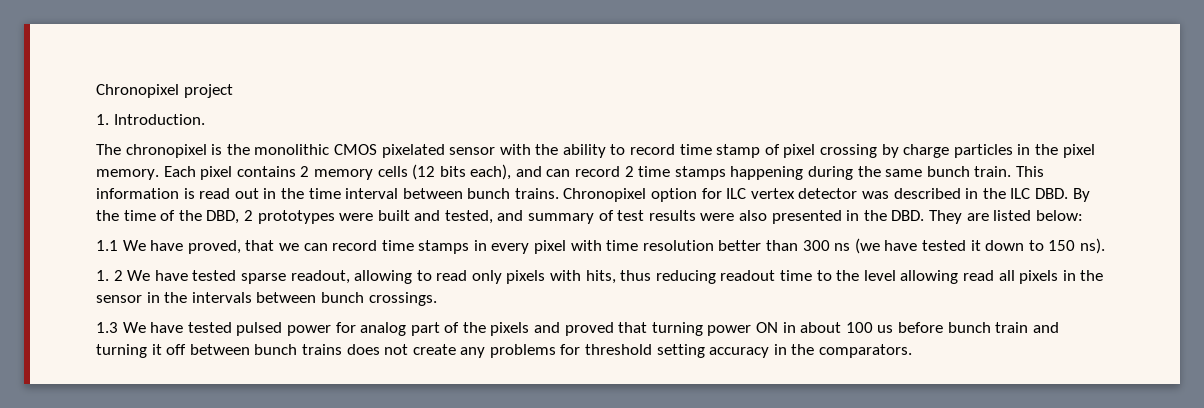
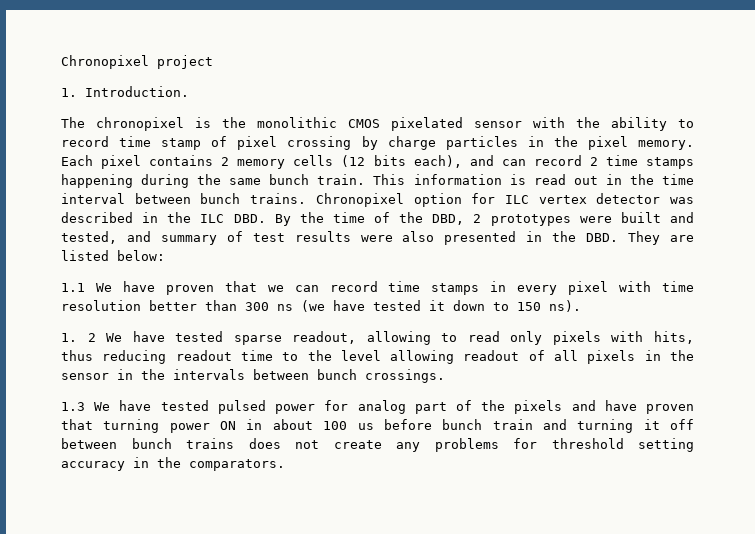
- 1.1 We have proved, that we can record time stamps in every pixel with time resolution better than 300 ns (we have tested it down to 150 ns).
+ 1.1 We have proven that we can record time stamps in every pixel with time resolution better than 300 ns (we have tested it down to 150 ns).
- 1. 2 We have tested sparse readout, allowing to read only pixels with hits, thus reducing readout time to the level allowing read all pixels in the sensor in the intervals between bunch crossings.
+ 1. 2 We have tested sparse readout, allowing to read only pixels with hits, thus reducing readout time to the level allowing readout of all pixels in the sensor in the intervals between bunch crossings.
- 1.3 We have tested pulsed power for analog part of the pixels and proved that turning power ON in about 100 us before bunch train and turning it off between bunch trains does not create any problems for threshold setting accuracy in the comparators.
+ 1.3 We have tested pulsed power for analog part of the pixels and have proven that turning power ON in about 100 us before bunch train and turning it off between bunch trains does not create any problems for threshold setting accuracy in the comparators.

